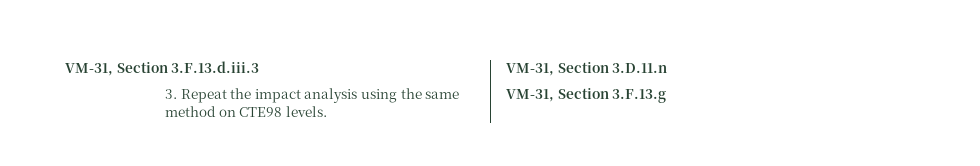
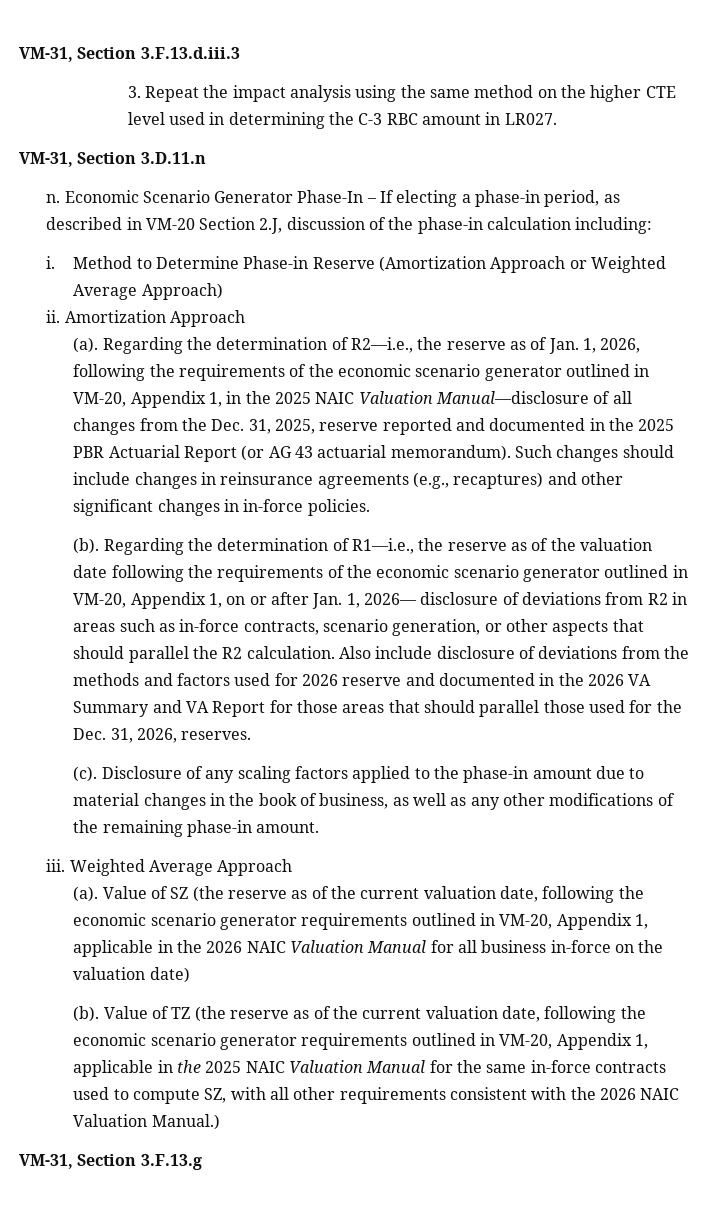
- 3. Repeat the impact analysis using the same method on CTE98 levels.
+ 3. Repeat the impact analysis using the same method on the higher CTE level used in determining the C-3 RBC amount in LR027.
  VM-31, Section 3.D.11.n
+ n. Economic Scenario Generator Phase-In – If electing a phase-in period, as described in VM-20 Section 2.J, discussion of the phase-in calculation including:
+ i. Method to Determine Phase-in Reserve (Amortization Approach or Weighted Average Approach)
+ ii. Amortization Approach
+ (a). Regarding the determination of R2—i.e., the reserve as of Jan. 1, 2026, following the requirements of the economic scenario generator outlined in VM-20, Appendix 1, in the 2025 NAIC Valuation Manual—disclosure of all changes from the Dec. 31, 2025, reserve reported and documented in the 2025 PBR Actuarial Report (or AG 43 actuarial memorandum). Such changes should include changes in reinsurance agreements (e.g., recaptures) and other significant changes in in-force policies.
+ (b). Regarding the determination of R1—i.e., the reserve as of the valuation date following the requirements of the economic scenario generator outlined in VM-20, Appendix 1, on or after Jan. 1, 2026— disclosure of deviations from R2 in areas such as in-force contracts, scenario generation, or other aspects that should parallel the R2 calculation. Also include disclosure of deviations from the methods and factors used for 2026 reserve and documented in the 2026 VA Summary and VA Report for those areas that should parallel those used for the Dec. 31, 2026, reserves.
+ (c). Disclosure of any scaling factors applied to the phase-in amount due to material changes in the book of business, as well as any other modifications of the remaining phase-in amount.
+ iii. Weighted Average Approach
+ (a). Value of SZ (the reserve as of the current valuation date, following the economic scenario generator requirements outlined in VM-20, Appendix 1, applicable in the 2026 NAIC Valuation Manual for all business in-force on the valuation date)
+ (b). Value of TZ (the reserve as of the current valuation date, following the economic scenario generator requirements outlined in VM-20, Appendix 1, applicable in the 2025 NAIC Valuation Manual for the same in-force contracts used to compute SZ, with all other requirements consistent with the 2026 NAIC Valuation Manual.)

